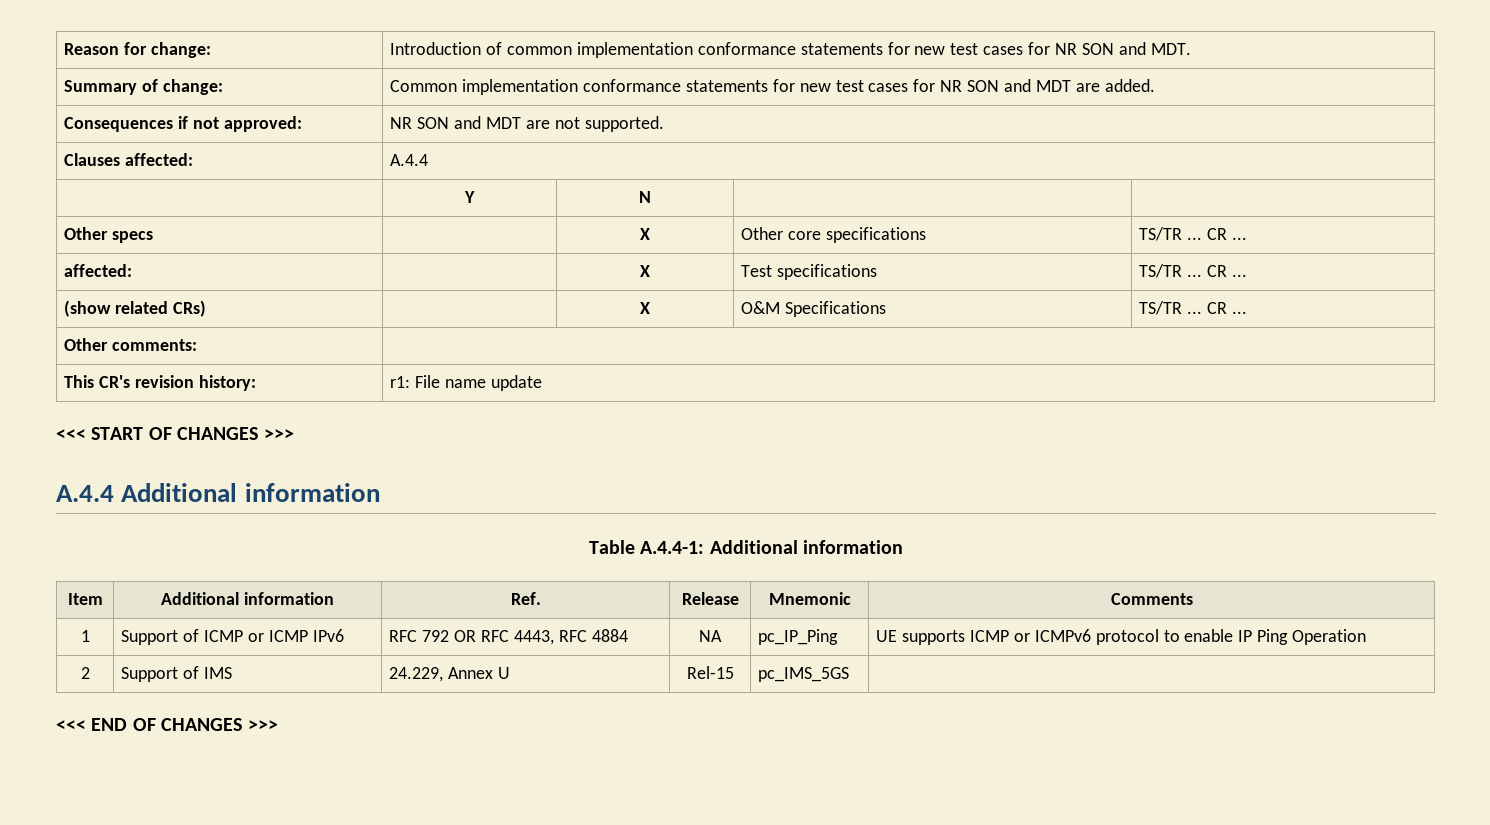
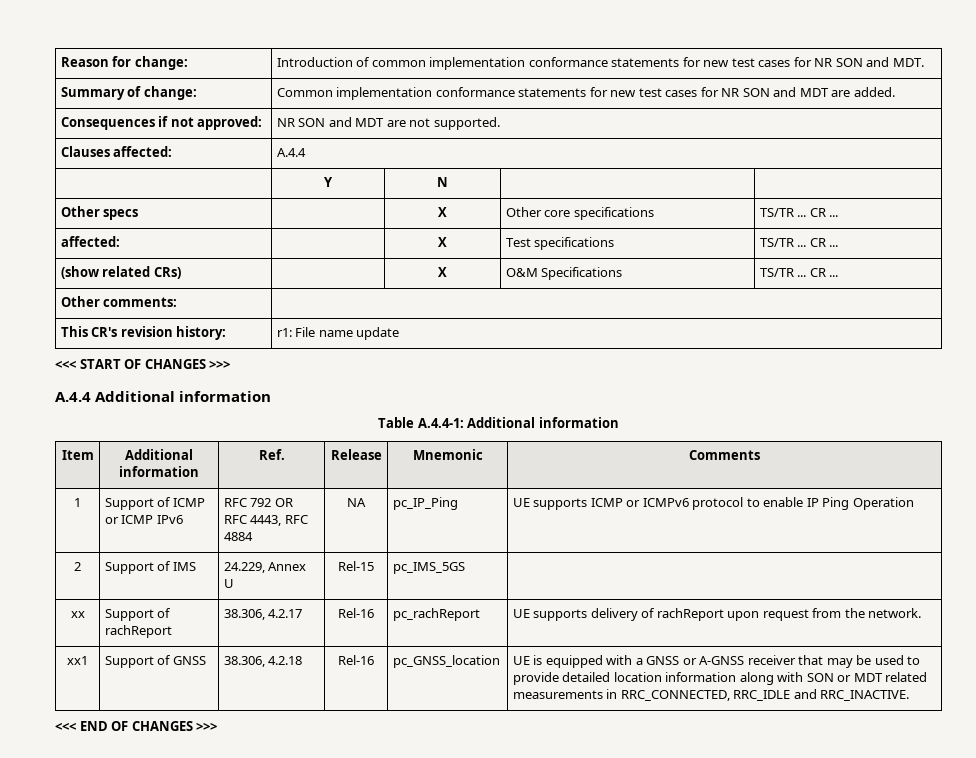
+ xx | Support of rachReport | 38.306, 4.2.17 | Rel-16 | pc_rachReport | UE supports delivery of rachReport upon request from the network.
+ xx1 | Support of GNSS | 38.306, 4.2.18 | Rel-16 | pc_GNSS_location | UE is equipped with a GNSS or A-GNSS receiver that may be used to provide detailed location information along with SON or MDT related measurements in RRC_CONNECTED, RRC_IDLE and RRC_INACTIVE.

